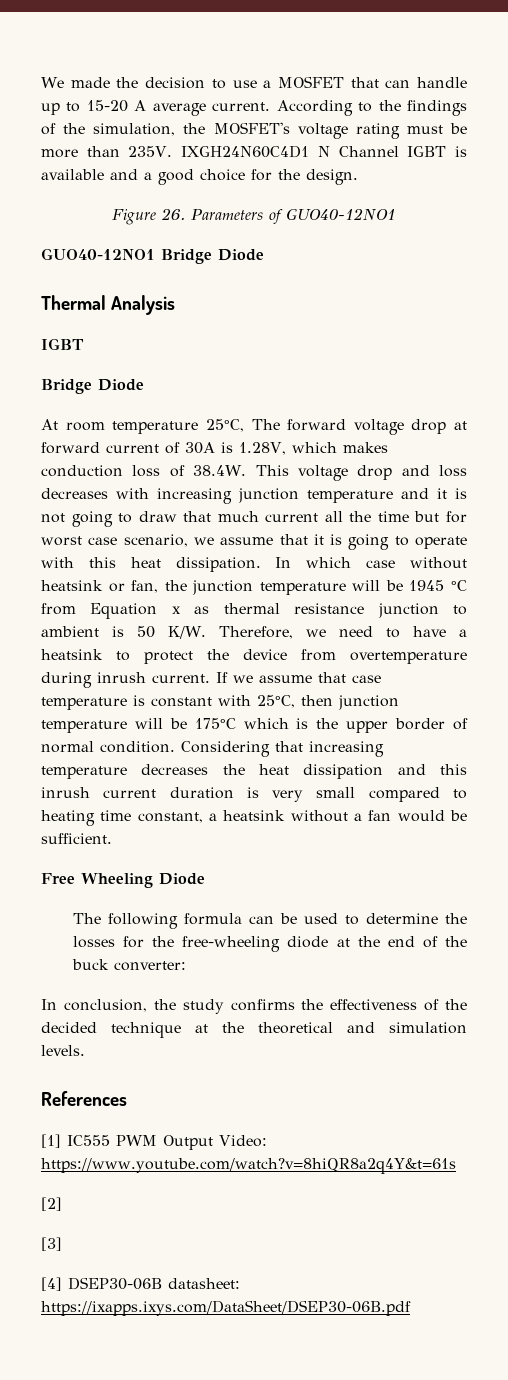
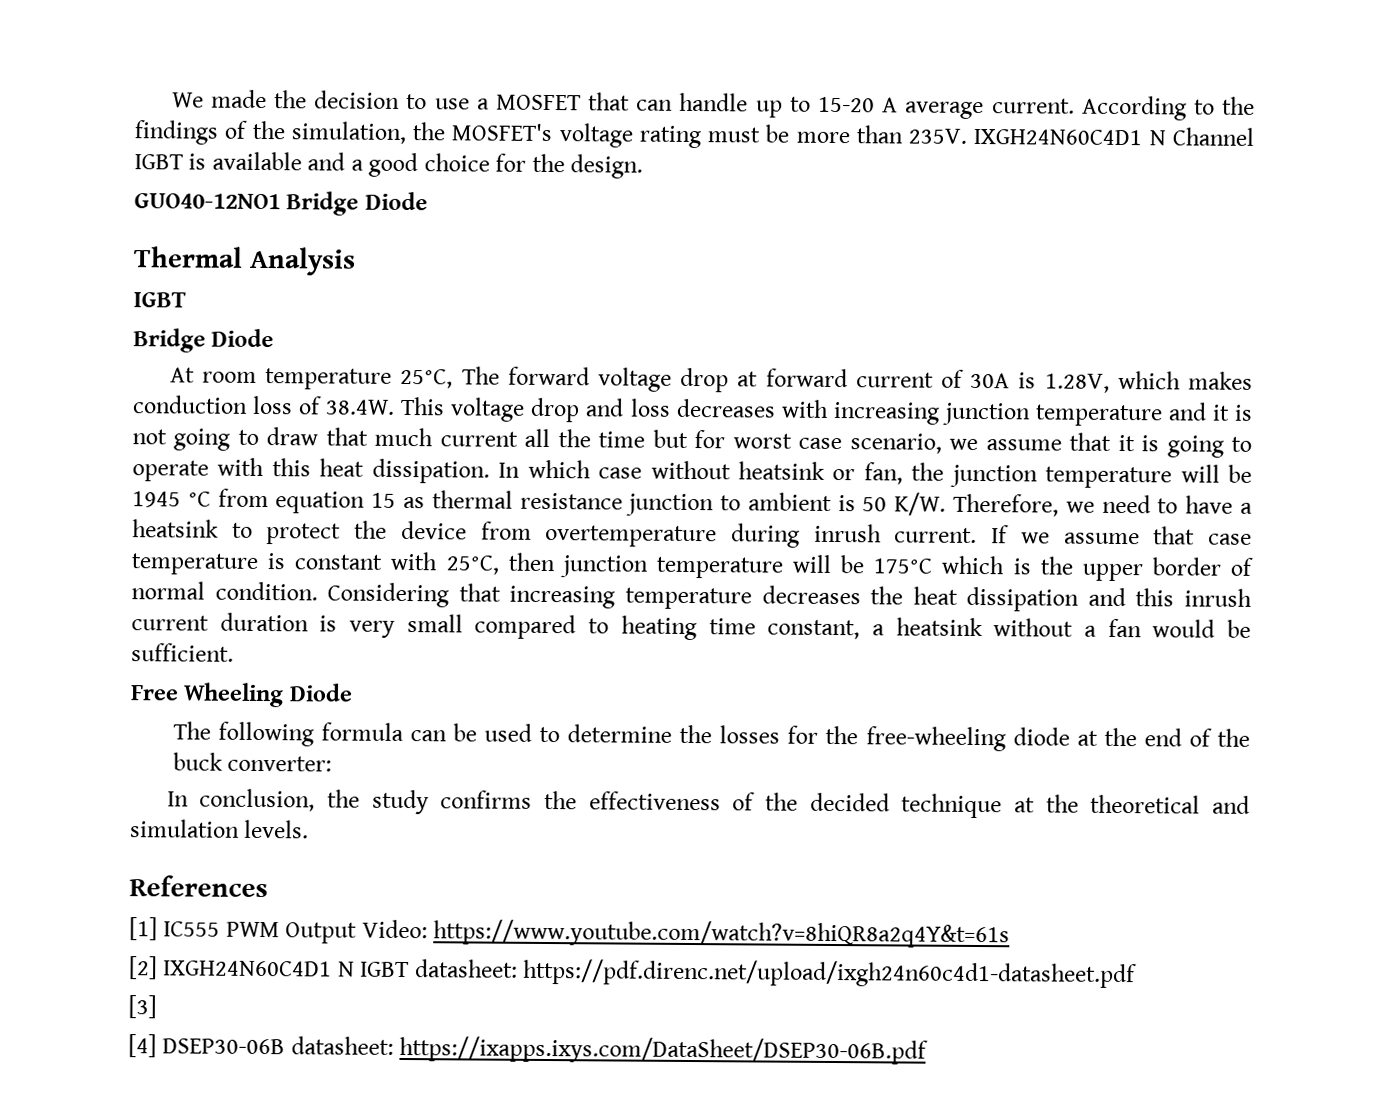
- Figure 26. Parameters of GUO40-12NO1
- In which case without heatsink or fan, the junction temperature will be 1945 °C from Equation x as thermal resistance junction to ambient is 50 K/W. Therefore, we need to have a heatsink to protect the device from overtemperature during inrush current.
+ In which case without heatsink or fan, the junction temperature will be 1945 °C from equation 15 as thermal resistance junction to ambient is 50 K/W. Therefore, we need to have a heatsink to protect the device from overtemperature during inrush current.
- [2]
+ [2] IXGH24N60C4D1 N IGBT datasheet: https://pdf.direnc.net/upload/ixgh24n60c4d1-datasheet.pdf

